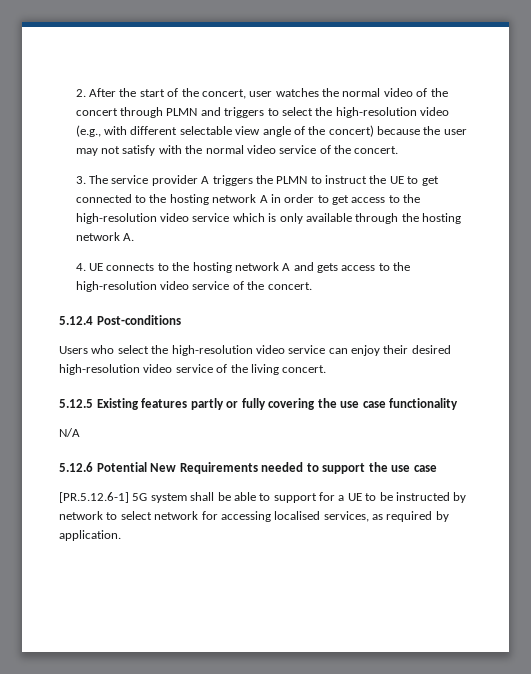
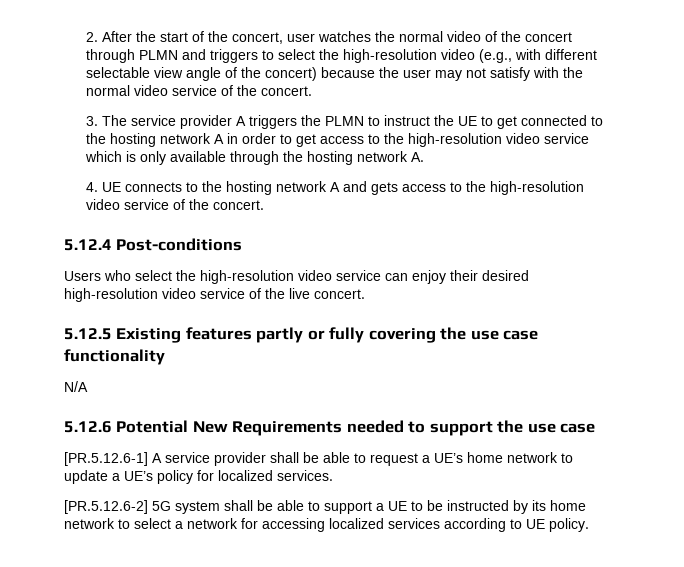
- Users who select the high-resolution video service can enjoy their desired high-resolution video service of the living concert.
+ Users who select the high-resolution video service can enjoy their desired high-resolution video service of the live concert.
- [PR.5.12.6-1] 5G system shall be able to support for a UE to be instructed by network to select network for accessing localised services, as required by application.
+ [PR.5.12.6-1] A service provider shall be able to request a UE’s home network to update a UE’s policy for localized services.
+ [PR.5.12.6-2] 5G system shall be able to support a UE to be instructed by its home network to select a network for accessing localized services according to UE policy.

